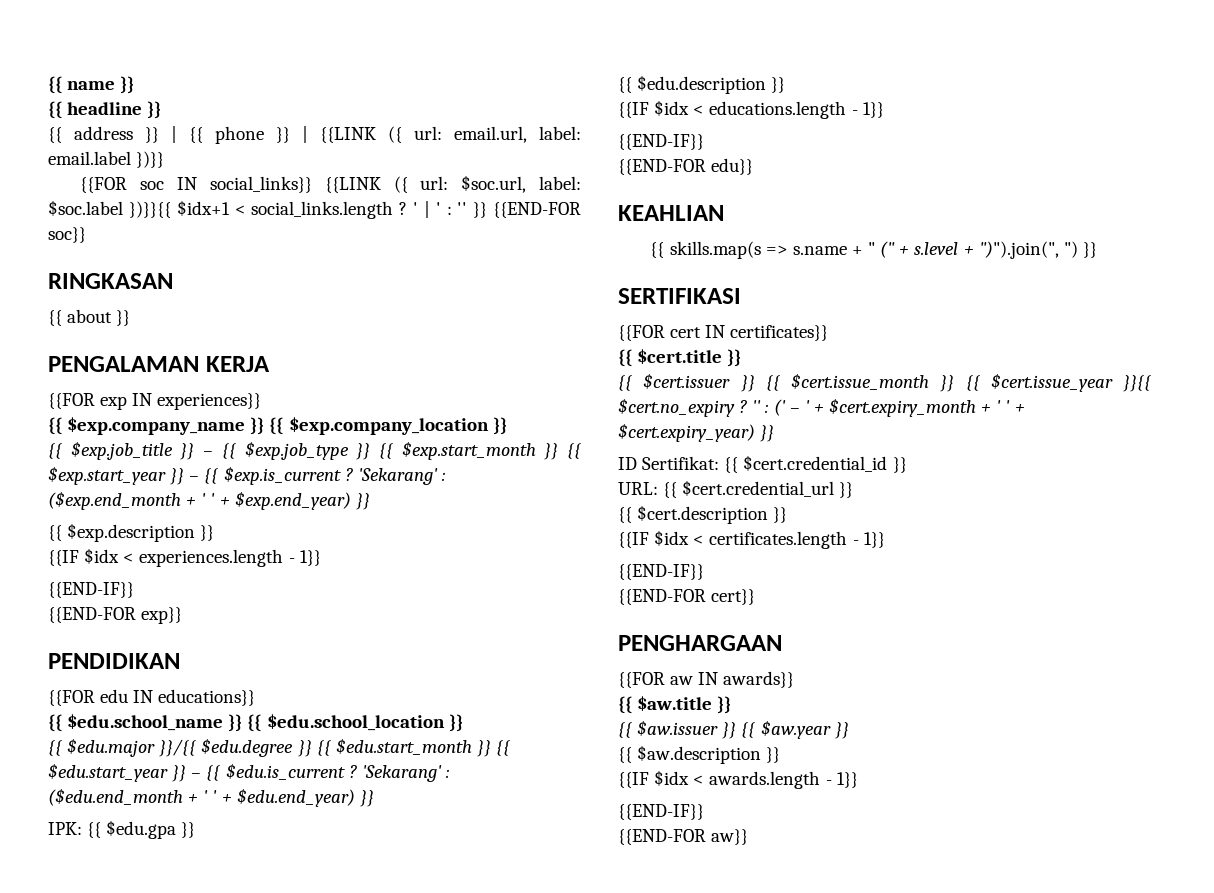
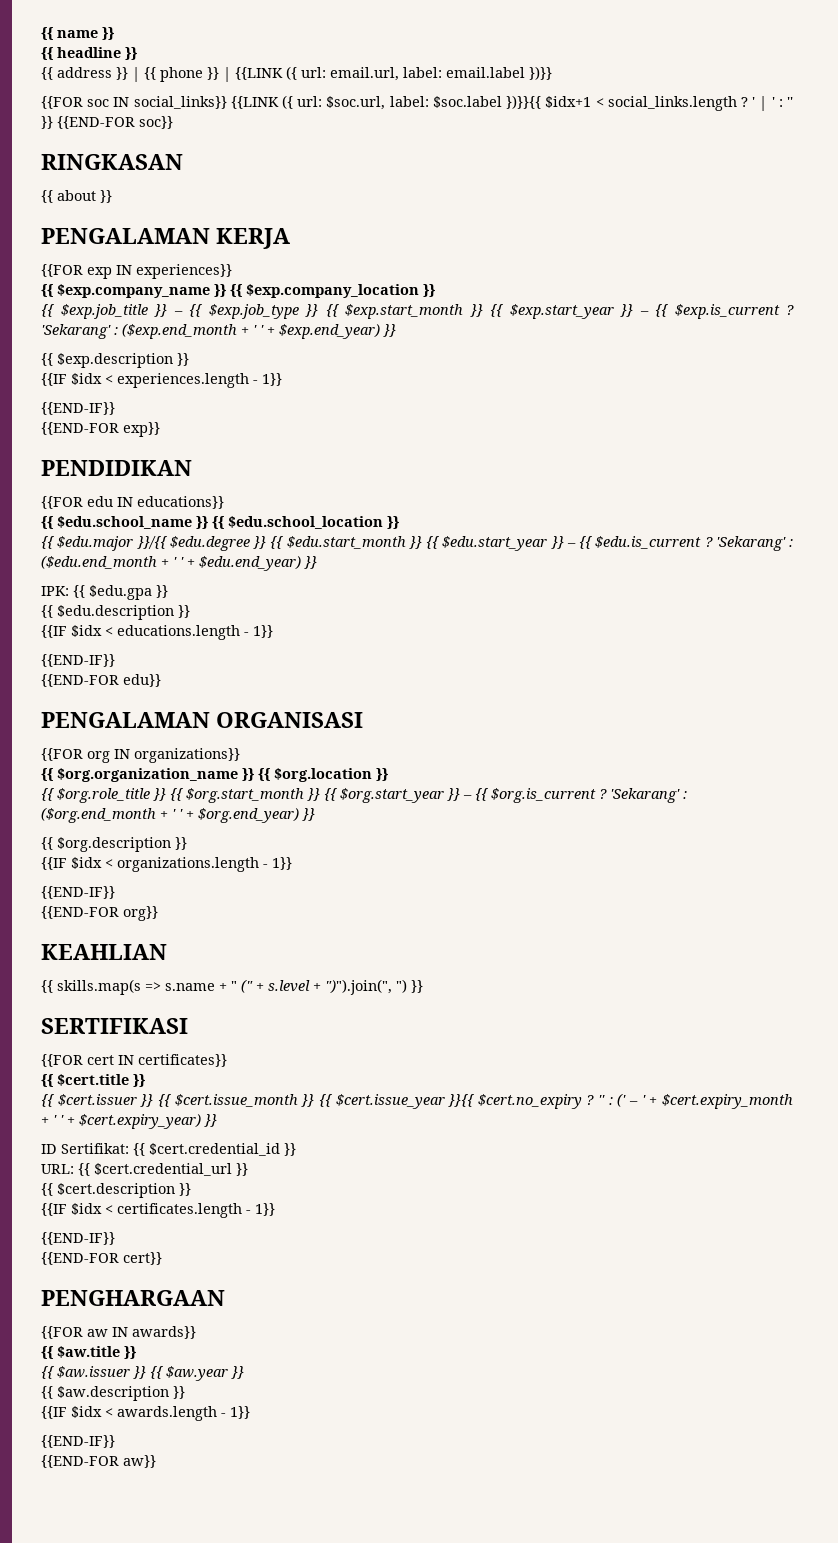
+ PENGALAMAN ORGANISASI
+ {{FOR org IN organizations}}
+ {{ $org.organization_name }} {{ $org.location }}
+ {{ $org.role_title }} {{ $org.start_month }} {{ $org.start_year }} – {{ $org.is_current ? 'Sekarang' : ($org.end_month + ' ' + $org.end_year) }}
+ {{ $org.description }}
+ {{IF $idx < organizations.length - 1}}
+ {{END-IF}}
+ {{END-FOR org}}

